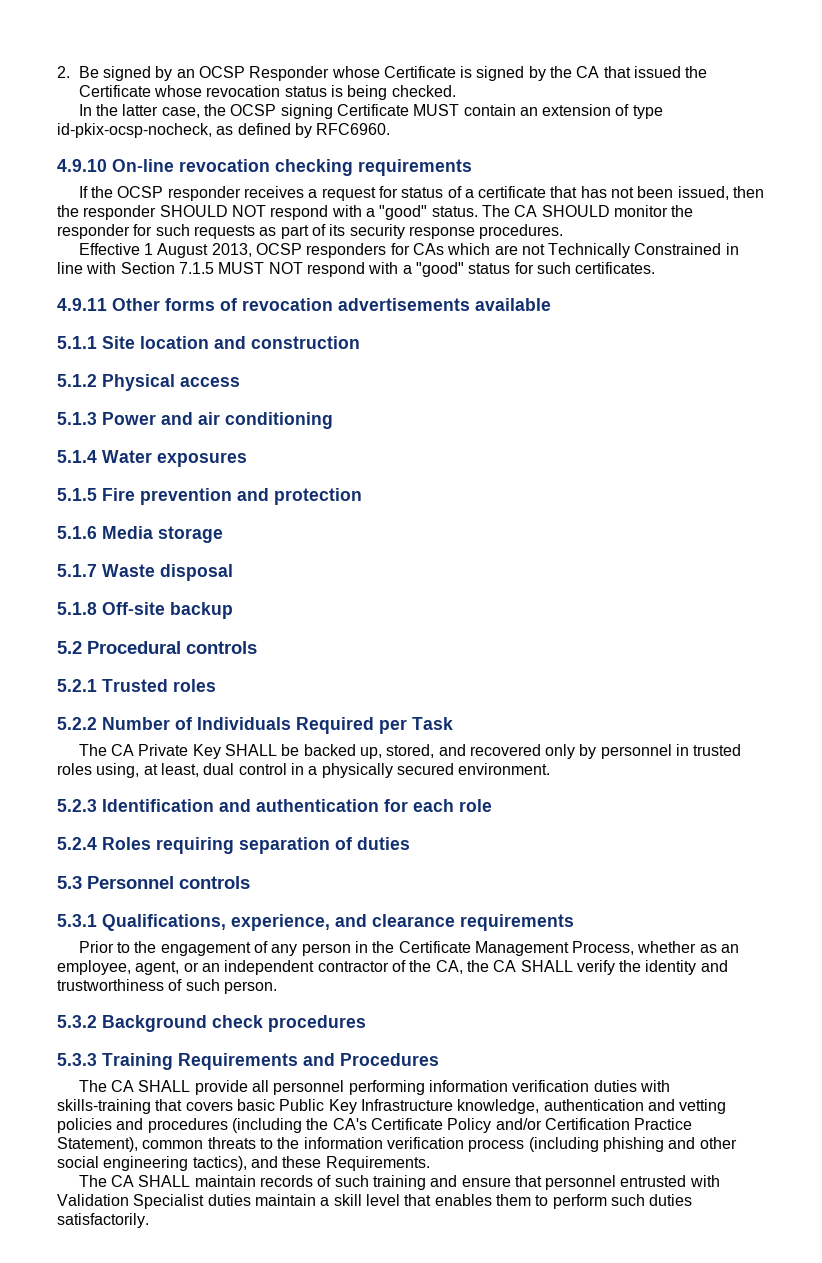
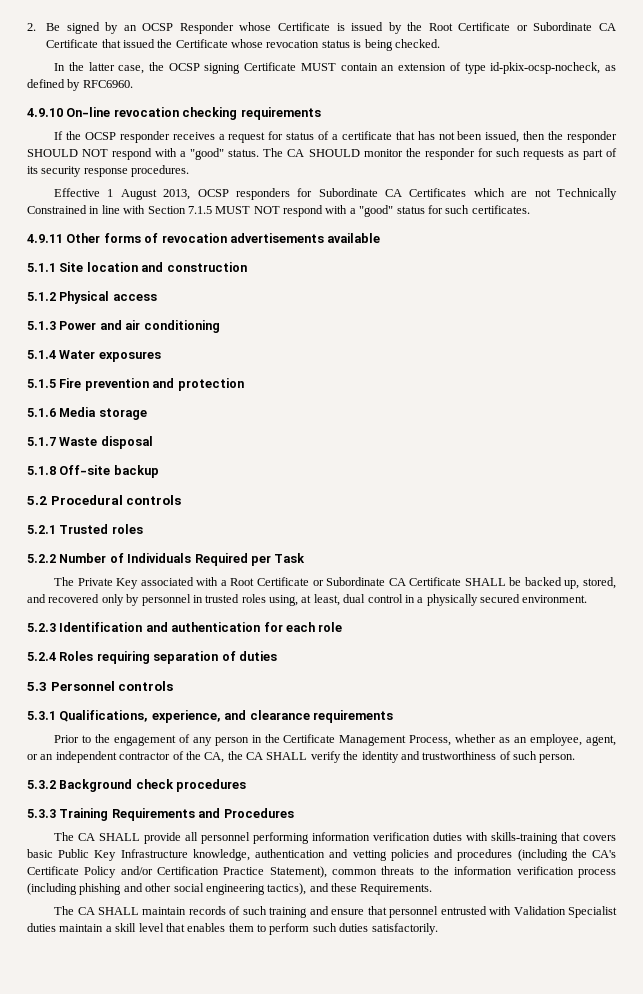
- 2. Be signed by an OCSP Responder whose Certificate is signed by the CA that issued the Certificate whose revocation status is being checked.
+ 2. Be signed by an OCSP Responder whose Certificate is issued by the Root Certificate or Subordinate CA Certificate that issued the Certificate whose revocation status is being checked.
- Effective 1 August 2013, OCSP responders for CAs which are not Technically Constrained in line with Section 7.1.5 MUST NOT respond with a "good" status for such certificates.
+ Effective 1 August 2013, OCSP responders for Subordinate CA Certificates which are not Technically Constrained in line with Section 7.1.5 MUST NOT respond with a "good" status for such certificates.
- The CA Private Key SHALL be backed up, stored, and recovered only by personnel in trusted roles using, at least, dual control in a physically secured environment.
+ The Private Key associated with a Root Certificate or Subordinate CA Certificate SHALL be backed up, stored, and recovered only by personnel in trusted roles using, at least, dual control in a physically secured environment.

